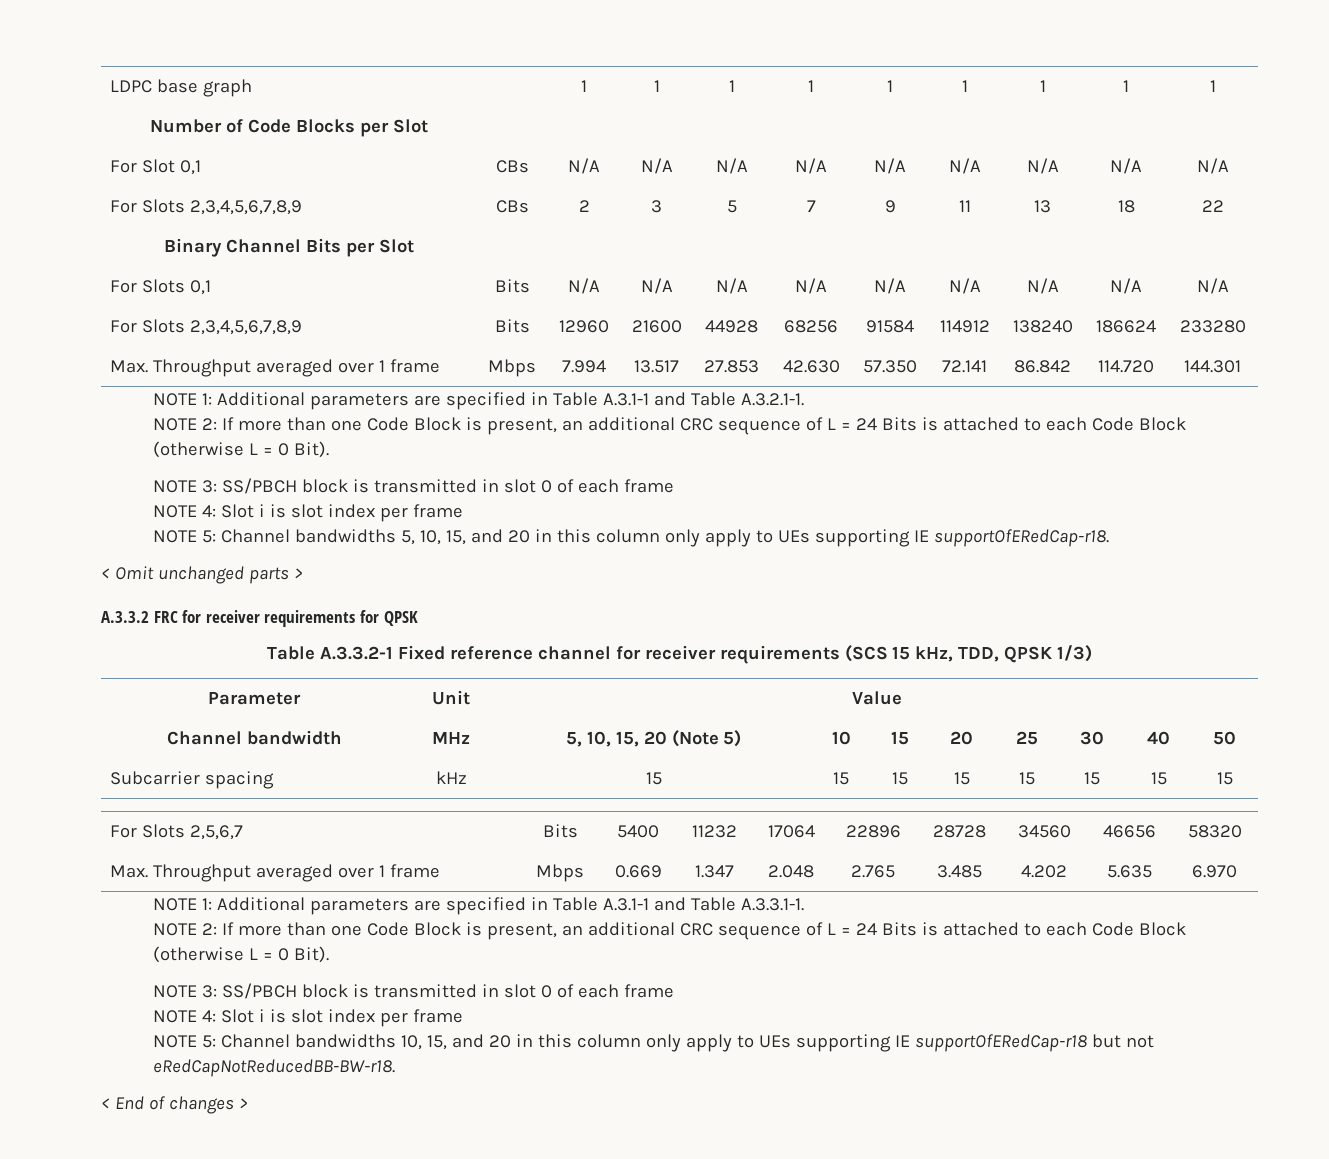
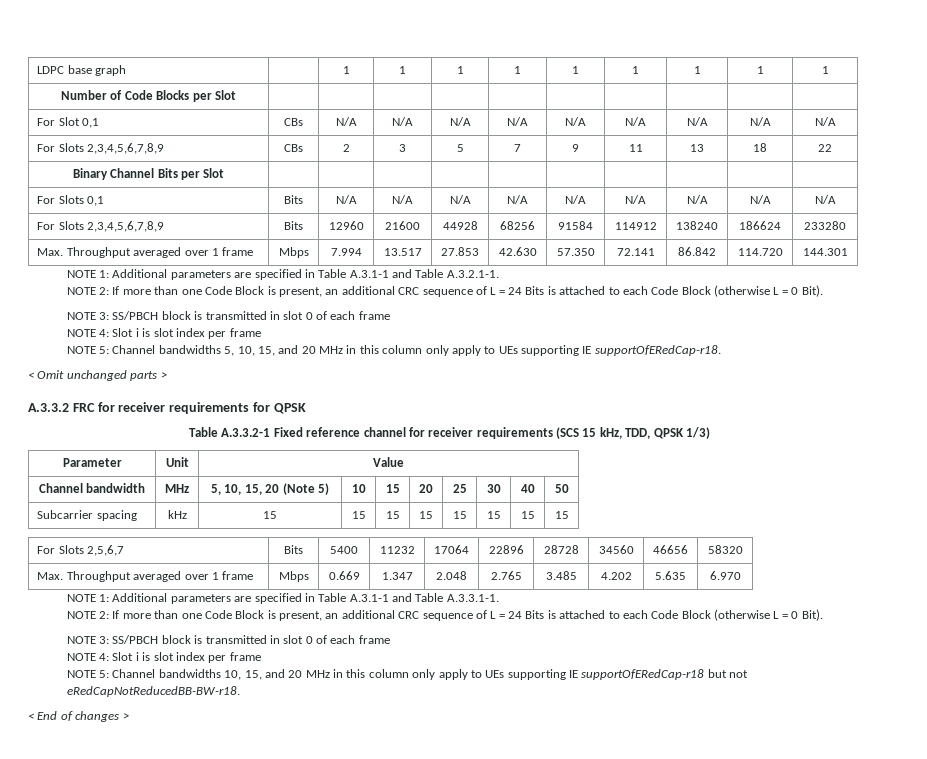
- NOTE 5: Channel bandwidths 5, 10, 15, and 20 in this column only apply to UEs supporting IE supportOfERedCap-r18.
+ NOTE 5: Channel bandwidths 5, 10, 15, and 20 MHz in this column only apply to UEs supporting IE supportOfERedCap-r18.
- NOTE 5: Channel bandwidths 10, 15, and 20 in this column only apply to UEs supporting IE supportOfERedCap-r18 but not eRedCapNotReducedBB-BW-r18.
+ NOTE 5: Channel bandwidths 10, 15, and 20 MHz in this column only apply to UEs supporting IE supportOfERedCap-r18 but not eRedCapNotReducedBB-BW-r18.

